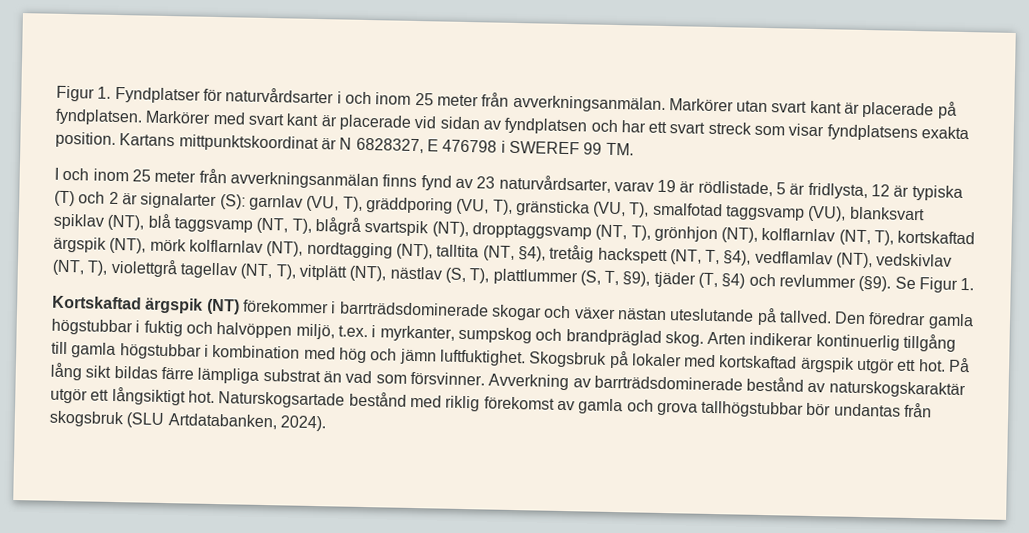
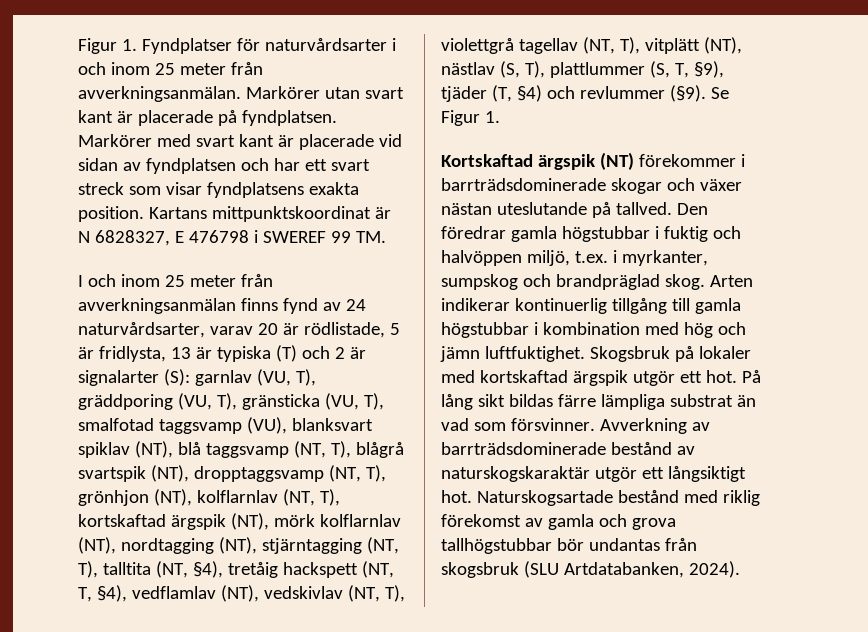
- I och inom 25 meter från avverkningsanmälan finns fynd av 23 naturvårdsarter, varav 19 är rödlistade, 5 är fridlysta, 12 är typiska (T) och 2 är signalarter (S):
+ I och inom 25 meter från avverkningsanmälan finns fynd av 24 naturvårdsarter, varav 20 är rödlistade, 5 är fridlysta, 13 är typiska (T) och 2 är signalarter (S):
- garnlav (VU, T), gräddporing (VU, T), gränsticka (VU, T), smalfotad taggsvamp (VU), blanksvart spiklav (NT), blå taggsvamp (NT, T), blågrå svartspik (NT), dropptaggsvamp (NT, T), grönhjon (NT), kolflarnlav (NT, T), kortskaftad ärgspik (NT), mörk kolflarnlav (NT), nordtagging (NT), talltita (NT, §4), tretåig hackspett (NT, T, §4), vedflamlav (NT), vedskivlav (NT, T), violettgrå tagellav (NT, T), vitplätt (NT), nästlav (S, T), plattlummer (S, T, §9), tjäder (T, §4) och revlummer (§9).
+ garnlav (VU, T), gräddporing (VU, T), gränsticka (VU, T), smalfotad taggsvamp (VU), blanksvart spiklav (NT), blå taggsvamp (NT, T), blågrå svartspik (NT), dropptaggsvamp (NT, T), grönhjon (NT), kolflarnlav (NT, T), kortskaftad ärgspik (NT), mörk kolflarnlav (NT), nordtagging (NT), stjärntagging (NT, T), talltita (NT, §4), tretåig hackspett (NT, T, §4), vedflamlav (NT), vedskivlav (NT, T), violettgrå tagellav (NT, T), vitplätt (NT), nästlav (S, T), plattlummer (S, T, §9), tjäder (T, §4) och revlummer (§9).

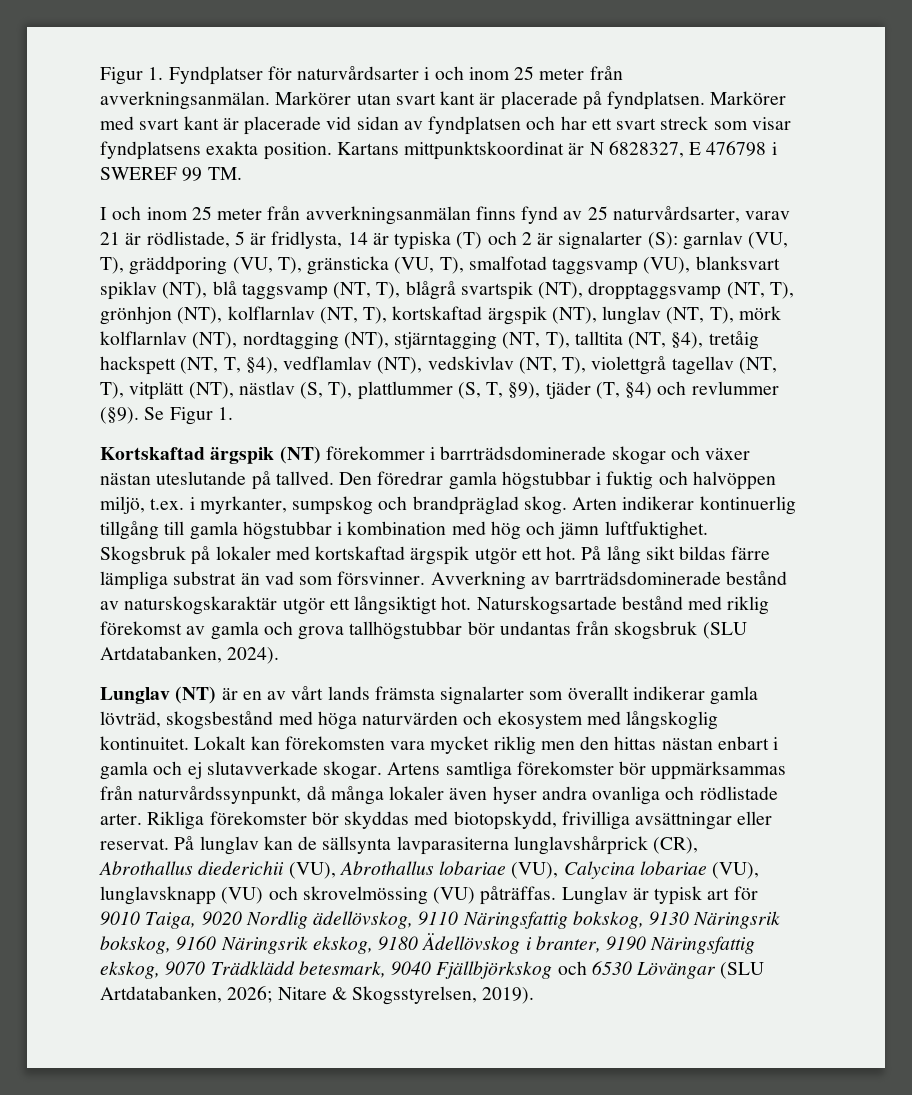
- I och inom 25 meter från avverkningsanmälan finns fynd av 24 naturvårdsarter, varav 20 är rödlistade, 5 är fridlysta, 13 är typiska (T) och 2 är signalarter (S):
+ I och inom 25 meter från avverkningsanmälan finns fynd av 25 naturvårdsarter, varav 21 är rödlistade, 5 är fridlysta, 14 är typiska (T) och 2 är signalarter (S):
- garnlav (VU, T), gräddporing (VU, T), gränsticka (VU, T), smalfotad taggsvamp (VU), blanksvart spiklav (NT), blå taggsvamp (NT, T), blågrå svartspik (NT), dropptaggsvamp (NT, T), grönhjon (NT), kolflarnlav (NT, T), kortskaftad ärgspik (NT), mörk kolflarnlav (NT), nordtagging (NT), stjärntagging (NT, T), talltita (NT, §4), tretåig hackspett (NT, T, §4), vedflamlav (NT), vedskivlav (NT, T), violettgrå tagellav (NT, T), vitplätt (NT), nästlav (S, T), plattlummer (S, T, §9), tjäder (T, §4) och revlummer (§9).
+ garnlav (VU, T), gräddporing (VU, T), gränsticka (VU, T), smalfotad taggsvamp (VU), blanksvart spiklav (NT), blå taggsvamp (NT, T), blågrå svartspik (NT), dropptaggsvamp (NT, T), grönhjon (NT), kolflarnlav (NT, T), kortskaftad ärgspik (NT), lunglav (NT, T), mörk kolflarnlav (NT), nordtagging (NT), stjärntagging (NT, T), talltita (NT, §4), tretåig hackspett (NT, T, §4), vedflamlav (NT), vedskivlav (NT, T), violettgrå tagellav (NT, T), vitplätt (NT), nästlav (S, T), plattlummer (S, T, §9), tjäder (T, §4) och revlummer (§9).
+ Lunglav (NT) är en av vårt lands främsta signalarter som överallt indikerar gamla lövträd, skogsbestånd med höga naturvärden och ekosystem med långskoglig kontinuitet. Lokalt kan förekomsten vara mycket riklig men den hittas nästan enbart i gamla och ej slutavverkade skogar. Artens samtliga förekomster bör uppmärksammas från naturvårdssynpunkt, då många lokaler även hyser andra ovanliga och rödlistade arter. Rikliga förekomster bör skyddas med biotopskydd, frivilliga avsättningar eller reservat. På lunglav kan de sällsynta lavparasiterna lunglavshårprick (CR), Abrothallus diederichii (VU), Abrothallus lobariae (VU), Calycina lobariae (VU), lunglavsknapp (VU) och skrovelmössing (VU) påträffas. Lunglav är typisk art för 9010 Taiga, 9020 Nordlig ädellövskog, 9110 Näringsfattig bokskog, 9130 Näringsrik bokskog, 9160 Näringsrik ekskog, 9180 Ädellövskog i branter, 9190 Näringsfattig ekskog, 9070 Trädklädd betesmark, 9040 Fjällbjörkskog och 6530 Lövängar (SLU Artdatabanken, 2026; Nitare & Skogsstyrelsen, 2019).

